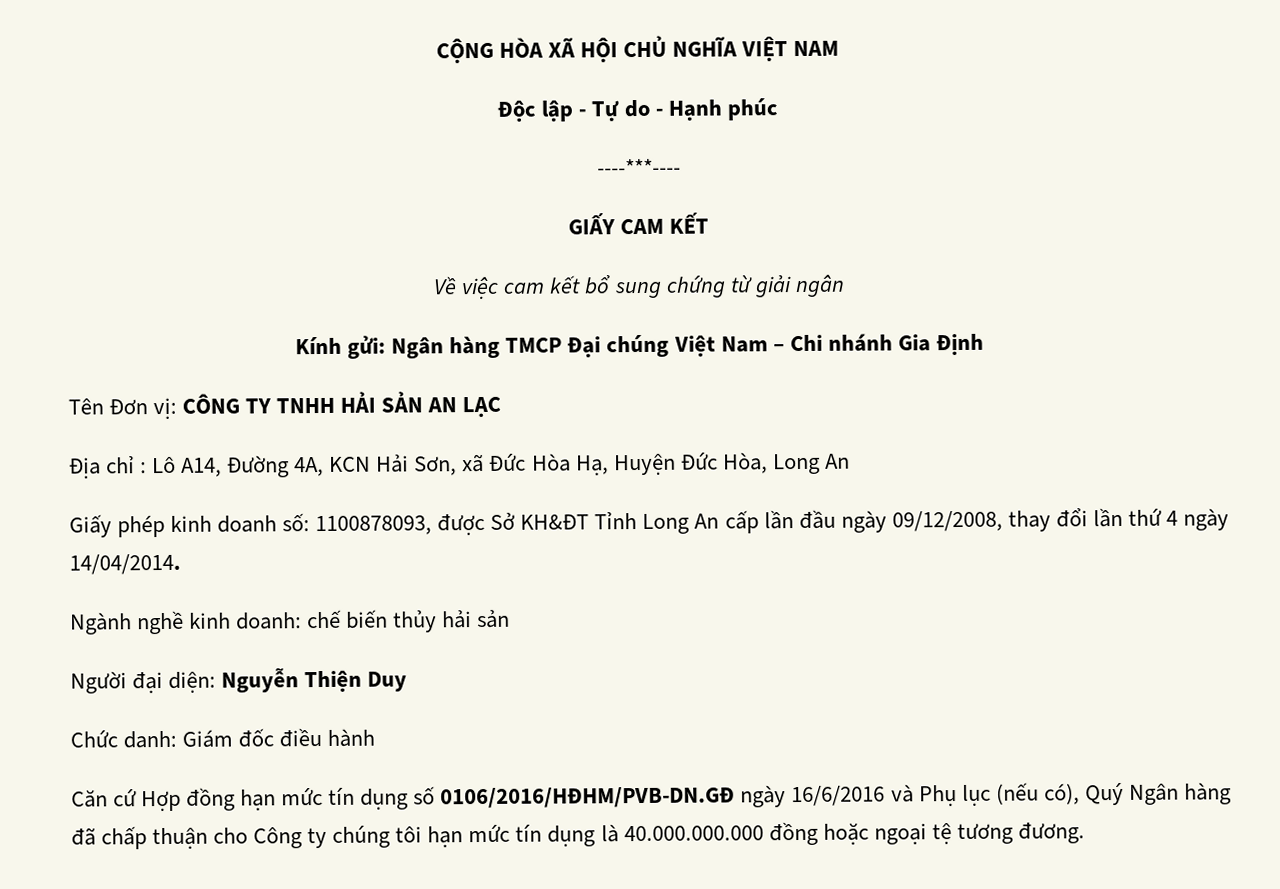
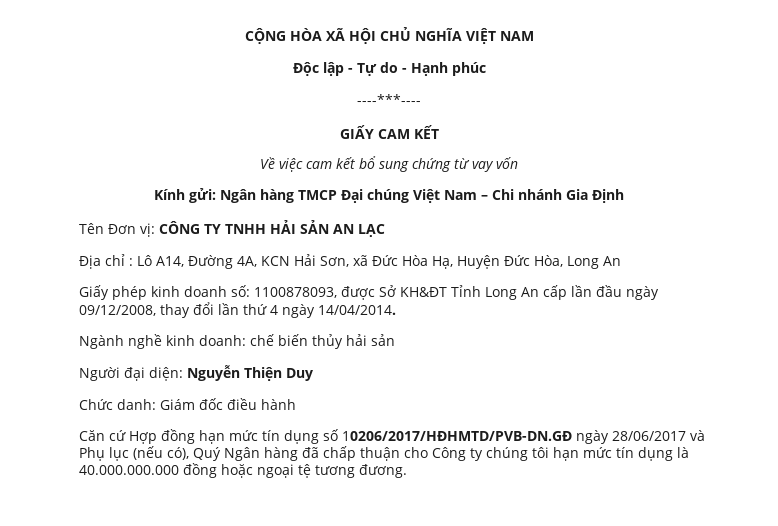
- Về việc cam kết bổ sung chứng từ giải ngân
+ Về việc cam kết bổ sung chứng từ vay vốn
- Căn cứ Hợp đồng hạn mức tín dụng số 0106/2016/HĐHM/PVB-DN.GĐ ngày 16/6/2016 và Phụ lục (nếu có), Quý Ngân hàng đã chấp thuận cho Công ty chúng tôi hạn mức tín dụng là 40.000.000.000 đồng hoặc ngoại tệ tương đương.
+ Căn cứ Hợp đồng hạn mức tín dụng số 10206/2017/HĐHMTD/PVB-DN.GĐ ngày 28/06/2017 và Phụ lục (nếu có), Quý Ngân hàng đã chấp thuận cho Công ty chúng tôi hạn mức tín dụng là 40.000.000.000 đồng hoặc ngoại tệ tương đương.

